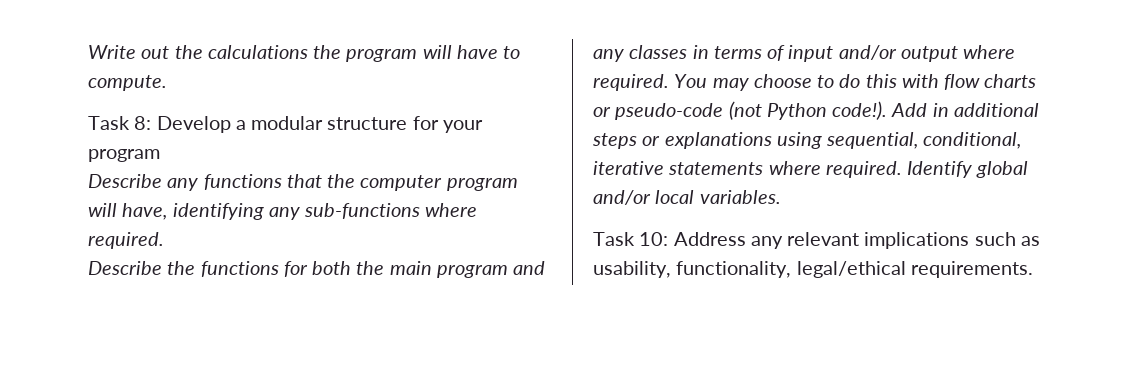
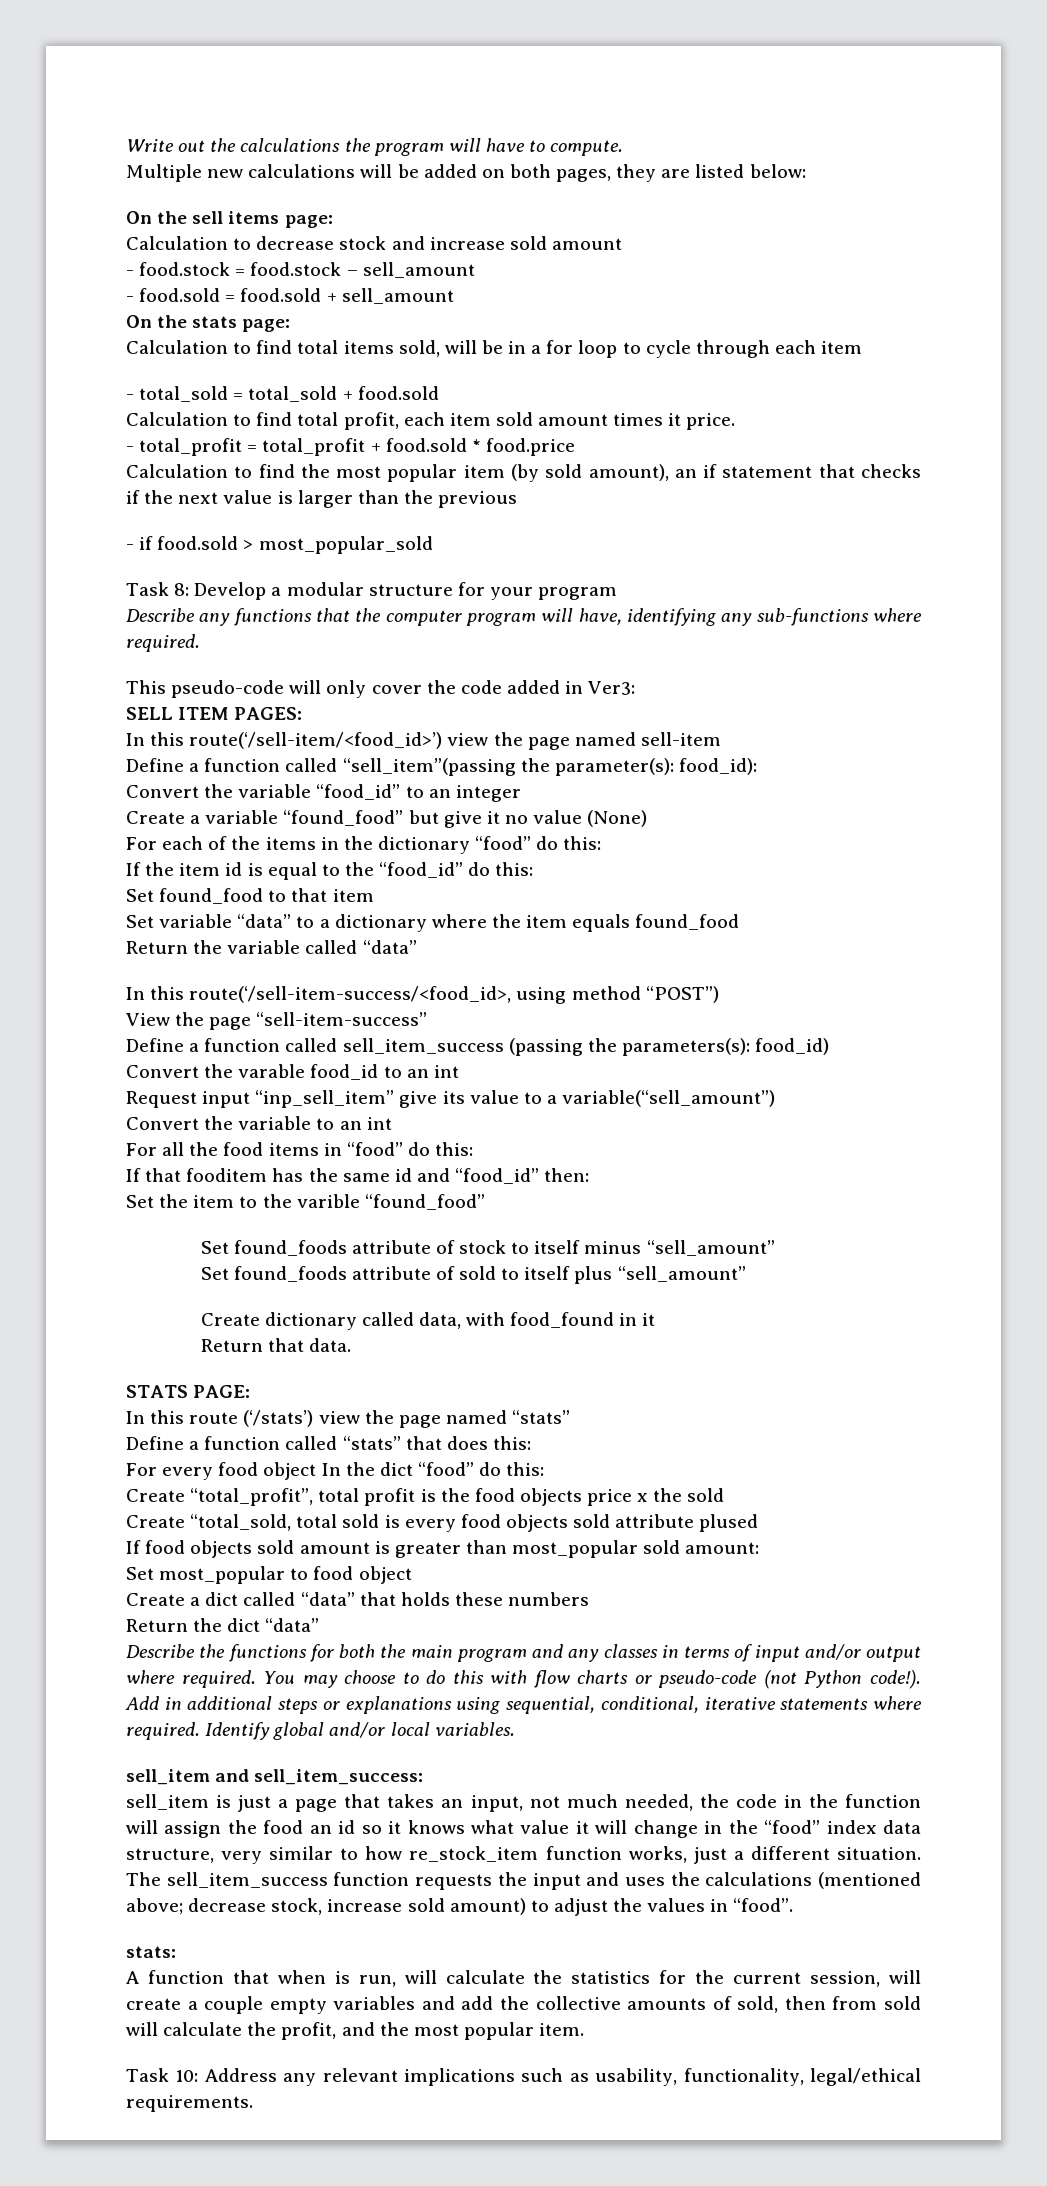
+ Multiple new calculations will be added on both pages, they are listed below:
+ On the sell items page:
+ Calculation to decrease stock and increase sold amount
+ - food.stock = food.stock – sell_amount
+ - food.sold = food.sold + sell_amount
+ On the stats page:
+ Calculation to find total items sold, will be in a for loop to cycle through each item
+ - total_sold = total_sold + food.sold
+ Calculation to find total profit, each item sold amount times it price.
+ - total_profit = total_profit + food.sold * food.price
+ Calculation to find the most popular item (by sold amount), an if statement that checks if the next value is larger than the previous
+ - if food.sold > most_popular_sold
+ This pseudo-code will only cover the code added in Ver3:
+ SELL ITEM PAGES:
+ In this route(‘/sell-item/<food_id>’) view the page named sell-item
+ Define a function called “sell_item”(passing the parameter(s): food_id):
+ Convert the variable “food_id” to an integer
+ Create a variable “found_food” but give it no value (None)
+ For each of the items in the dictionary “food” do this:
+ If the item id is equal to the “food_id” do this:
+ Set found_food to that item
+ Set variable “data” to a dictionary where the item equals found_food
+ Return the variable called “data”
+ In this route(‘/sell-item-success/<food_id>, using method “POST”)
+ View the page “sell-item-success”
+ Define a function called sell_item_success (passing the parameters(s): food_id)
+ Convert the varable food_id to an int
+ Request input “inp_sell_item” give its value to a variable(“sell_amount”)
+ Convert the variable to an int
+ For all the food items in “food” do this:
+ If that fooditem has the same id and “food_id” then:
+ Set the item to the varible “found_food”
+ Set found_foods attribute of stock to itself minus “sell_amount”
+ Set found_foods attribute of sold to itself plus “sell_amount”
+ Create dictionary called data, with food_found in it
+ Return that data.
+ STATS PAGE:
+ In this route (‘/stats’) view the page named “stats”
+ Define a function called “stats” that does this:
+ For every food object In the dict “food” do this:
+ Create “total_profit”, total profit is the food objects price x the sold
+ Create “total_sold, total sold is every food objects sold attribute plused
+ If food objects sold amount is greater than most_popular sold amount:
+ Set most_popular to food object
+ Create a dict called “data” that holds these numbers
+ Return the dict “data”
+ sell_item and sell_item_success:
+ sell_item is just a page that takes an input, not much needed, the code in the function will assign the food an id so it knows what value it will change in the “food” index data structure, very similar to how re_stock_item function works, just a different situation. The sell_item_success function requests the input and uses the calculations (mentioned above; decrease stock, increase sold amount) to adjust the values in “food”.
+ stats:
+ A function that when is run, will calculate the statistics for the current session, will create a couple empty variables and add the collective amounts of sold, then from sold will calculate the profit, and the most popular item.

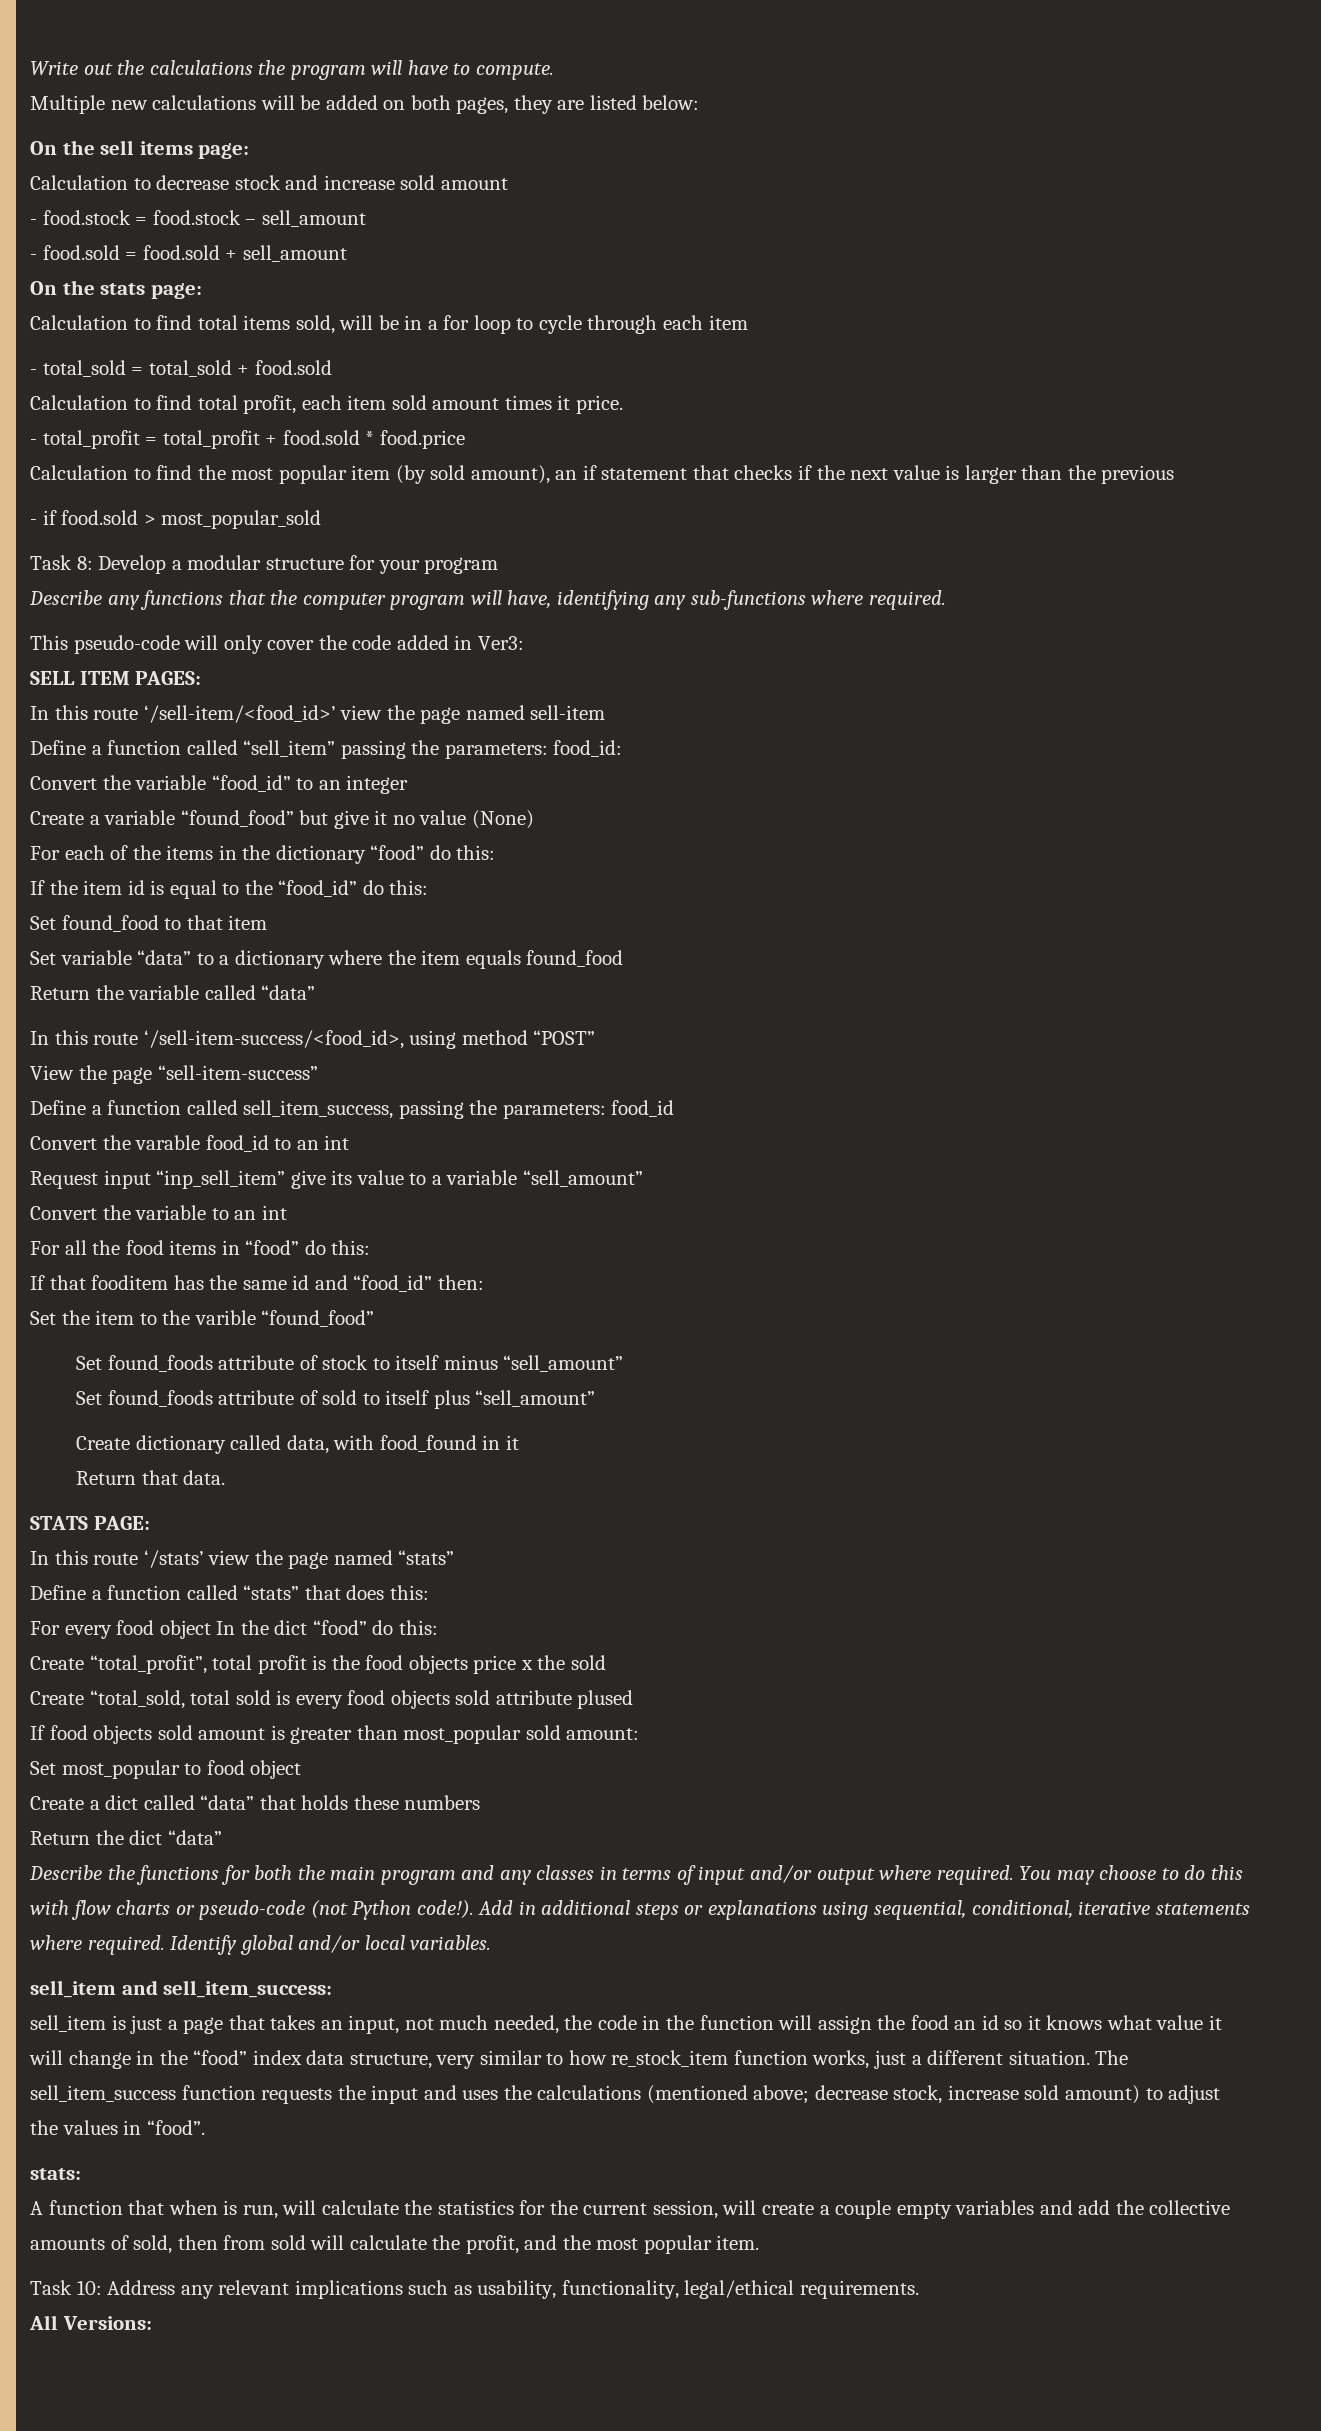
- In this route(‘/sell-item/<food_id>’) view the page named sell-item
+ In this route ‘/sell-item/<food_id>’ view the page named sell-item
- Define a function called “sell_item”(passing the parameter(s): food_id):
+ Define a function called “sell_item” passing the parameters: food_id:
- In this route(‘/sell-item-success/<food_id>, using method “POST”)
+ In this route ‘/sell-item-success/<food_id>, using method “POST”
- Define a function called sell_item_success (passing the parameters(s): food_id)
+ Define a function called sell_item_success, passing the parameters: food_id
- Request input “inp_sell_item” give its value to a variable(“sell_amount”)
+ Request input “inp_sell_item” give its value to a variable “sell_amount”
- In this route (‘/stats’) view the page named “stats”
+ In this route ‘/stats’ view the page named “stats”
+ All Versions:

